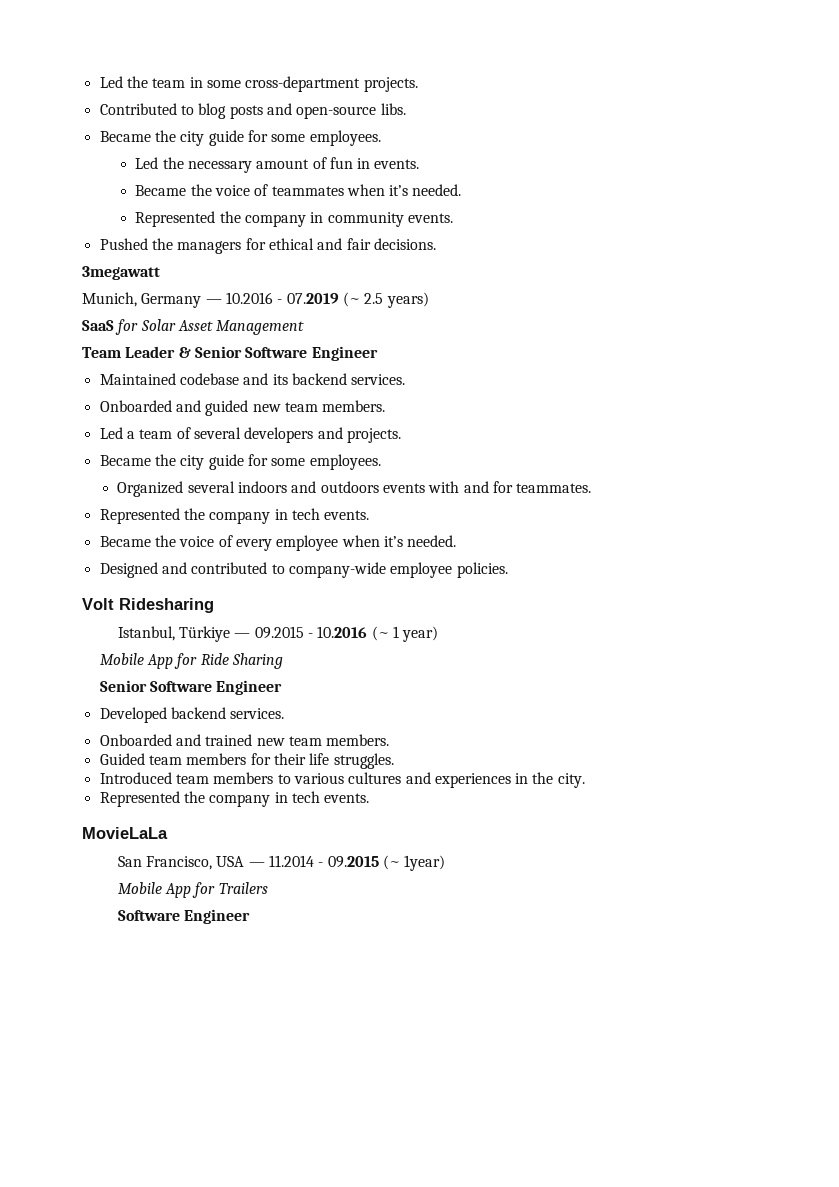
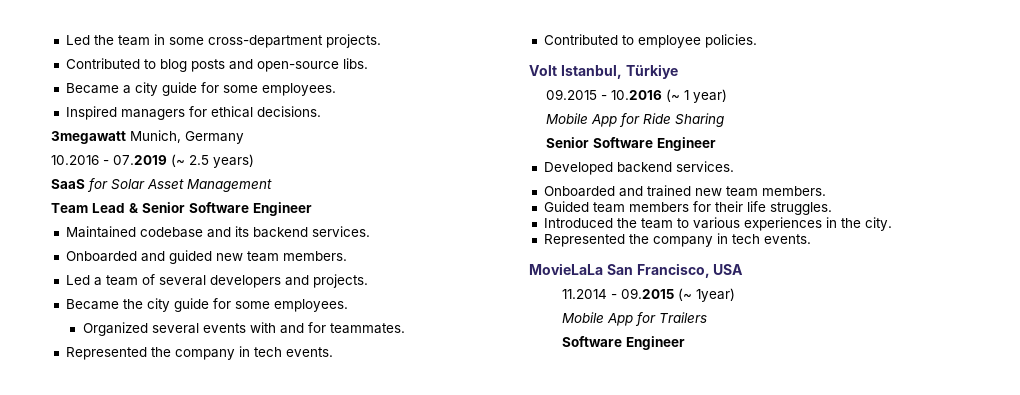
  Contributed to blog posts and open-source libs.
- Became the city guide for some employees.
- Led the necessary amount of fun in events.
- Became the voice of teammates when it’s needed.
- Represented the company in community events.
- Pushed the managers for ethical and fair decisions.
+ Became a city guide for some employees.
+ Inspired managers for ethical decisions.
- 3megawatt
- Munich, Germany — 10.2016 - 07.2019 (~ 2.5 years)
+ 3megawatt Munich, Germany
+ 10.2016 - 07.2019 (~ 2.5 years)
- Team Leader & Senior Software Engineer
+ Team Lead & Senior Software Engineer
- Organized several indoors and outdoors events with and for teammates.
+ Organized several events with and for teammates.
- Became the voice of every employee when it’s needed.
- Designed and contributed to company-wide employee policies.
+ Contributed to employee policies.
- Volt Ridesharing
- Istanbul, Türkiye — 09.2015 - 10.2016 (~ 1 year)
+ Volt Istanbul, Türkiye
+ 09.2015 - 10.2016 (~ 1 year)
- Introduced team members to various cultures and experiences in the city.
+ Introduced the team to various experiences in the city.
- MovieLaLa
- San Francisco, USA — 11.2014 - 09.2015 (~ 1year)
+ MovieLaLa San Francisco, USA
+ 11.2014 - 09.2015 (~ 1year)

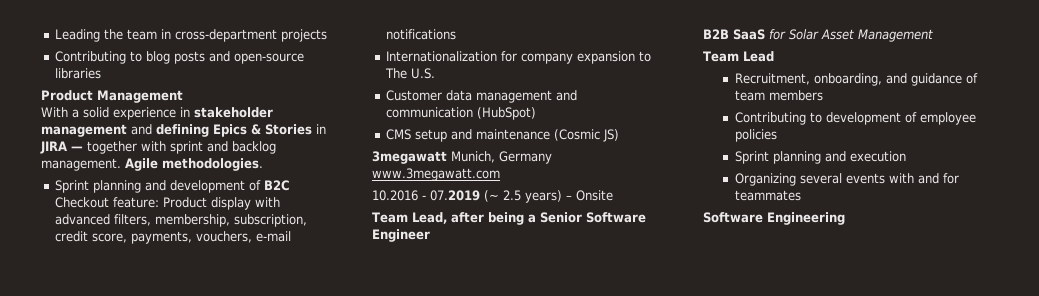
- Led the team in some cross-department projects.
- Contributed to blog posts and open-source libs.
- Became a city guide for some employees.
- Inspired managers for ethical decisions.
+ Leading the team in cross-department projects
+ Contributing to blog posts and open-source libraries
+ Product Management
+ With a solid experience in stakeholder management and defining Epics & Stories in JIRA — together with sprint and backlog management. Agile methodologies.
+ Sprint planning and development of B2C Checkout feature: Product display with advanced filters, membership, subscription, credit score, payments, vouchers, e-mail notifications
+ Internationalization for company expansion to The U.S.
+ Customer data management and communication (HubSpot)
+ CMS setup and maintenance (Cosmic JS)
- 3megawatt Munich, Germany
+ 3megawatt Munich, Germany www.3megawatt.com
- 10.2016 - 07.2019 (~ 2.5 years)
- SaaS for Solar Asset Management
+ 10.2016 - 07.2019 (~ 2.5 years) – Onsite
+ Team Lead, after being a Senior Software Engineer
+ B2B SaaS for Solar Asset Management
- Team Lead & Senior Software Engineer
- Maintained codebase and its backend services.
- Onboarded and guided new team members.
- Led a team of several developers and projects.
- Became the city guide for some employees.
- Organized several events with and for teammates.
- Represented the company in tech events.
- Contributed to employee policies.
- Volt Istanbul, Türkiye
- 09.2015 - 10.2016 (~ 1 year)
- Mobile App for Ride Sharing
- Senior Software Engineer
- Developed backend services.
- Onboarded and trained new team members.
- Guided team members for their life struggles.
- Introduced the team to various experiences in the city.
- Represented the company in tech events.
- MovieLaLa San Francisco, USA
- 11.2014 - 09.2015 (~ 1year)
- Mobile App for Trailers
- Software Engineer
+ Team Lead
+ Recruitment, onboarding, and guidance of team members
+ Contributing to development of employee policies
+ Sprint planning and execution
+ Organizing several events with and for teammates
+ Software Engineering

